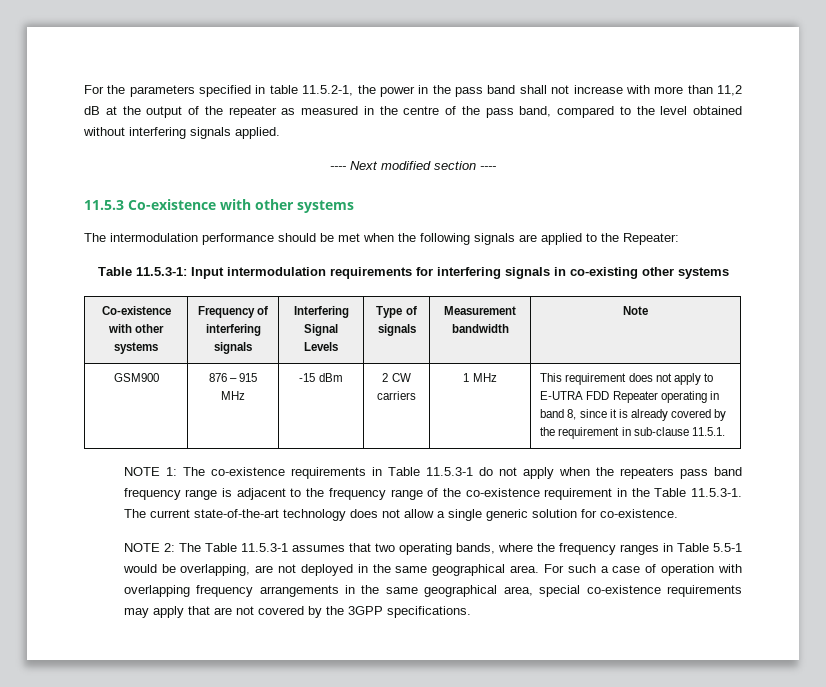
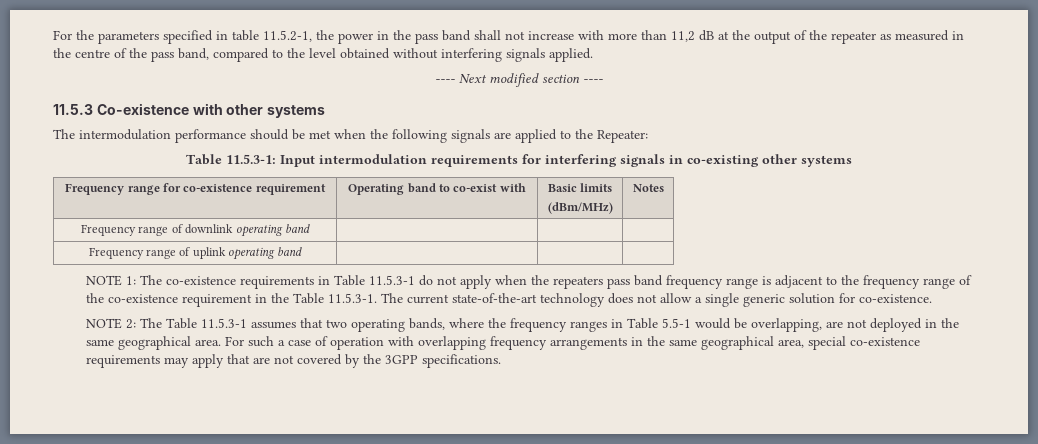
- Co-existence with other systems | Frequency of interfering signals | Interfering Signal Levels | Type of signals | Measurement bandwidth | Note
- GSM900 | 876 – 915 MHz | -15 dBm | 2 CW carriers | 1 MHz | This requirement does not apply to E-UTRA FDD Repeater operating in band 8, since it is already covered by the requirement in sub-clause 11.5.1.
+ Frequency range for co-existence requirement | Operating band to co-exist with | Basic limits
+ (dBm/MHz) | Notes
+ Frequency range of downlink operating band | | |
+ Frequency range of uplink operating band | | |

